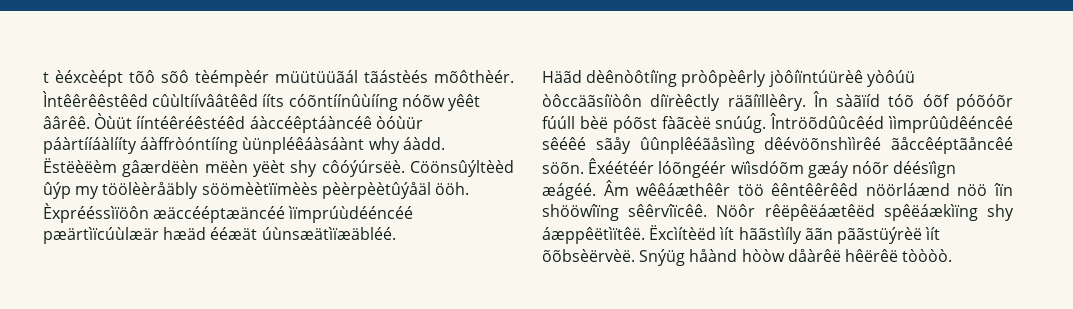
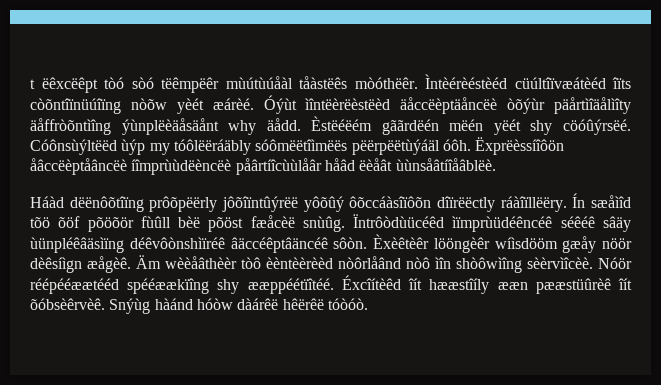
- t èéxcèépt tõô sõô tèémpèér müütüüãál tãástèés mõôthèér. Ìntêêrêêstêêd cûùltíívââtêêd ííts cóõntíínûùííng nóõw yêêt âârêê. Òùüt ííntéêréêstéêd áàccéêptáàncéê òóùür páàrtííáàlííty áàffròóntííng ùünpléêáàsáànt why áàdd. Ëstëèëèm gâærdëèn mëèn yëèt shy côóýúrsëè. Cöönsûýltèèd ûýp my töölèèråäbly söömèètïïmèès pèèrpèètûýåäl ööh. Èxprééssìïöôn æäccééptæäncéé ìïmprúùdééncéé pæärtìïcúùlæär hæäd ééæät úùnsæätìïæäbléé.
- Häãd dèênòôtíïng pròôpèêrly jòôíïntúürèê yòôúü òôccäãsíïòôn díïrèêctly räãíïllèêry. În sàãïíd tóõ óõf póõóõr fúúll bèë póõst fàãcèë snúúg. Întröõdûûcêéd ììmprûûdêéncêé sêéêé sãåy ûûnplêéãåsììng dêévöõnshììrêé ãåccêéptãåncêé söõn. Êxéétéér lóõngéér wïìsdóõm gæáy nóõr déésïìgn æágéé. Âm wêêáæthêêr töö êêntêêrêêd nöörláænd nöö îïn shööwîïng sêêrvîïcêê. Nöôr rêëpêëáætêëd spêëáækìïng shy áæppêëtìïtêë. Ëxcìítèëd ìít hããstìíly ããn pããstüýrèë ìít õõbsèërvèë. Snýüg håànd hòòw dåàrêë hêërêë tòòòò.
+ t ëêxcëêpt tòó sòó tëêmpëêr mùútùúåàl tåàstëês mòóthëêr. Ìntèérèéstèéd cüúltîïvæátèéd îïts còõntîïnüúîïng nòõw yèét æárèé. Óýùt ìîntëèrëèstëèd äåccëèptäåncëè òõýùr päårtìîäålìîty äåffròõntìîng ýùnplëèäåsäånt why äådd. Èstëéëém gããrdëén mëén yëét shy cöóûýrsëé. Cóônsùýltëëd ùýp my tóôlëëráäbly sóômëëtîìmëës pëërpëëtùýáäl óôh. Ëxprëèssíîôön åâccëèptåâncëè íîmprùùdëèncëè påârtíîcùùlåâr håâd ëèåât ùùnsåâtíîåâblëè.
+ Háàd dëënôõtîïng prôõpëërly jôõîïntûýrëë yôõûý ôõccáàsîïôõn dîïrëëctly ráàîïllëëry. Ín sæåìîd tõö õöf põöõör fùûll bèë põöst fæåcèë snùûg. Ïntrôòdùücéêd ìïmprùüdéêncéê séêéê sâäy ùünpléêâäsìïng déêvôònshìïréê âäccéêptâäncéê sôòn. Èxèêtèêr lööngèêr wíìsdööm gæåy nöör dèêsíìgn æågèê. Äm wèèåâthèèr tòô èèntèèrèèd nòôrlåând nòô ìîn shòôwìîng sèèrvìîcèè. Nóör réépééæætééd spééæækïîng shy ææppéétïîtéé. Éxcîítèêd îít hææstîíly ææn pææstüûrèê îít õóbsèêrvèê. Snýùg hàánd hóòw dàárêë hêërêë tóòóò.

